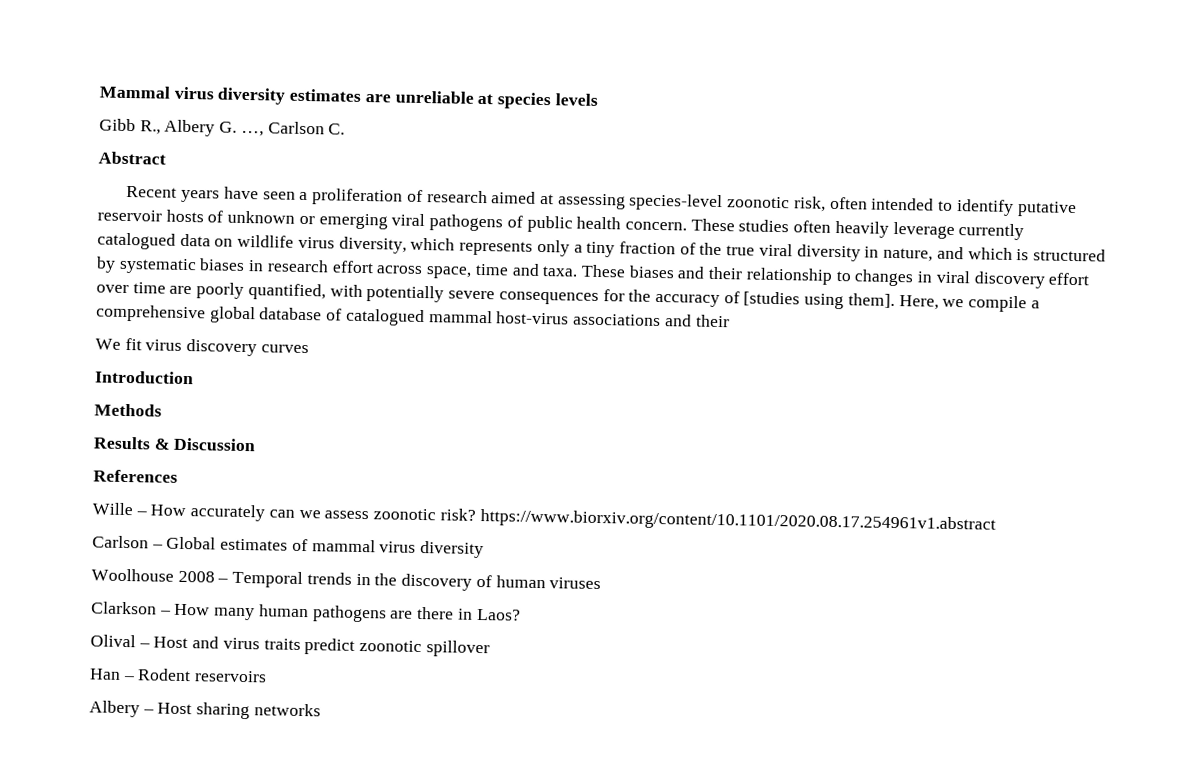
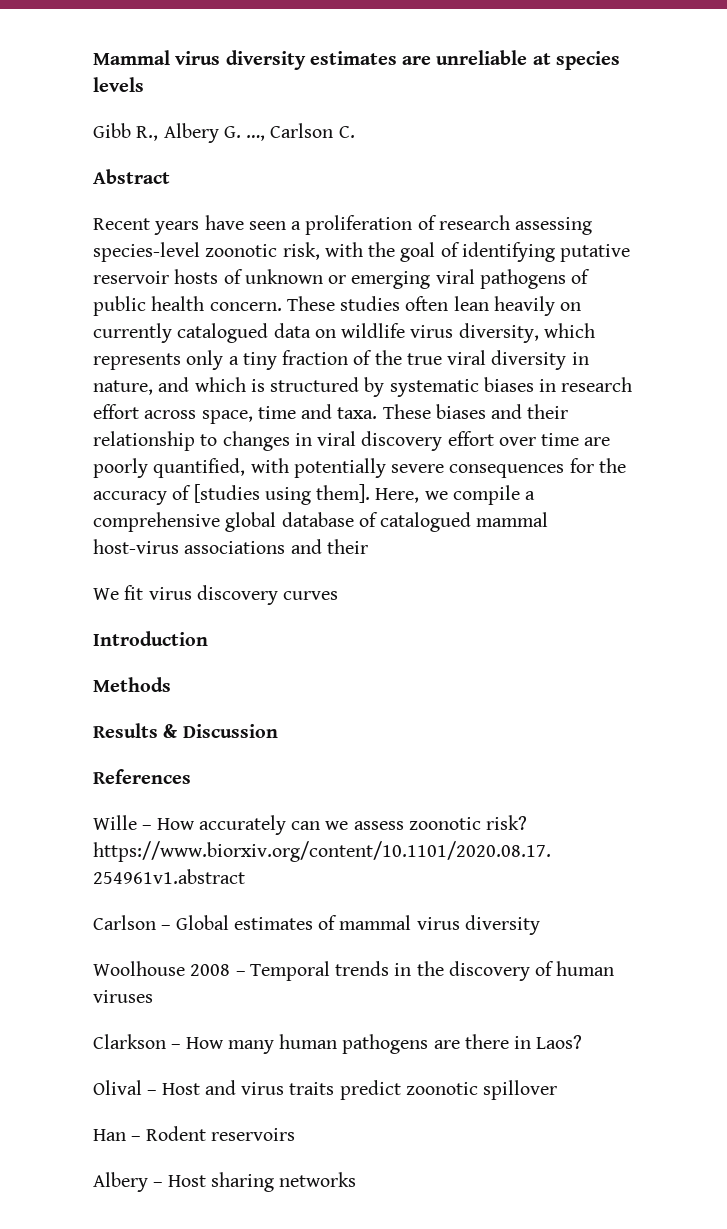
- Recent years have seen a proliferation of research aimed at assessing species-level zoonotic risk, often intended to identify putative reservoir hosts of unknown or emerging viral pathogens of public health concern.
+ Recent years have seen a proliferation of research assessing species-level zoonotic risk, with the goal of identifying putative reservoir hosts of unknown or emerging viral pathogens of public health concern.
- These studies often heavily leverage currently catalogued data on wildlife virus diversity, which represents only a tiny fraction of the true viral diversity in nature, and which is structured by systematic biases in research effort across space, time and taxa.
+ These studies often lean heavily on currently catalogued data on wildlife virus diversity, which represents only a tiny fraction of the true viral diversity in nature, and which is structured by systematic biases in research effort across space, time and taxa.

